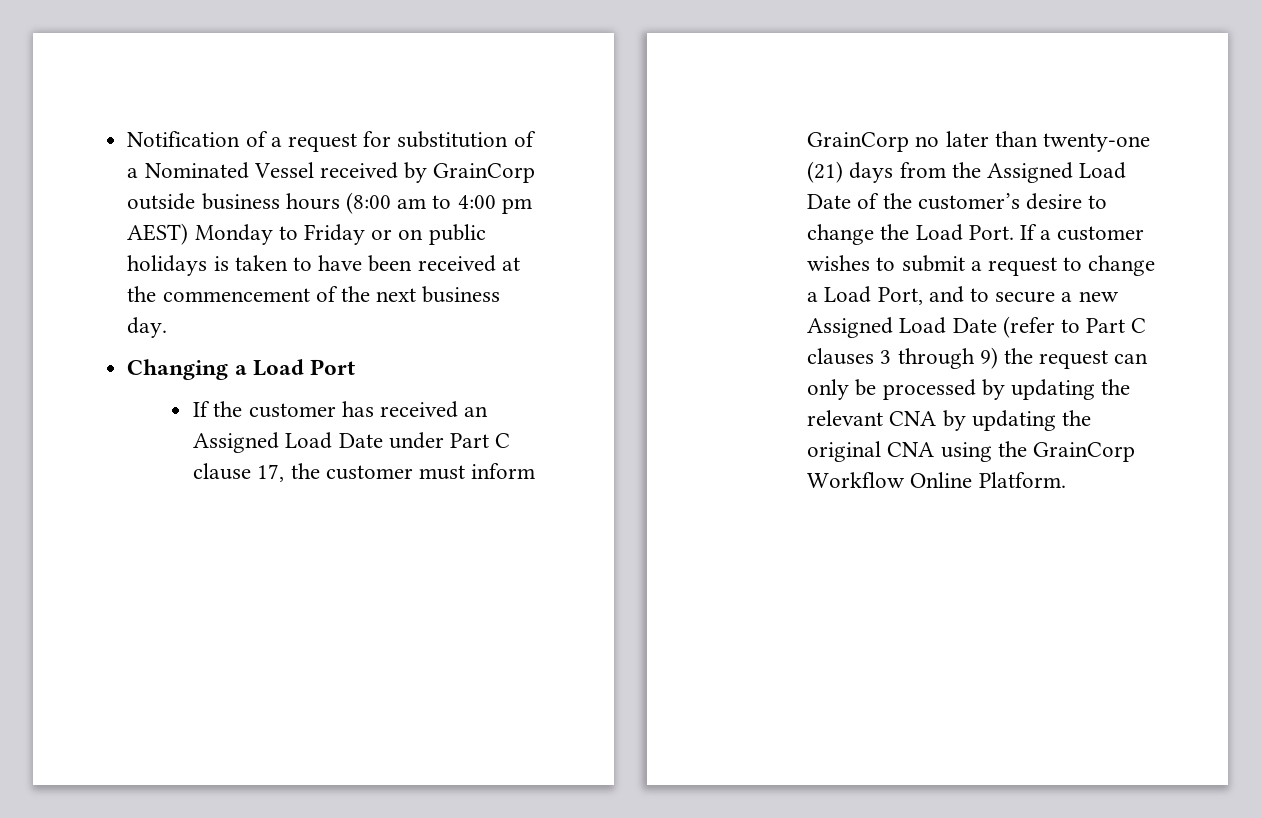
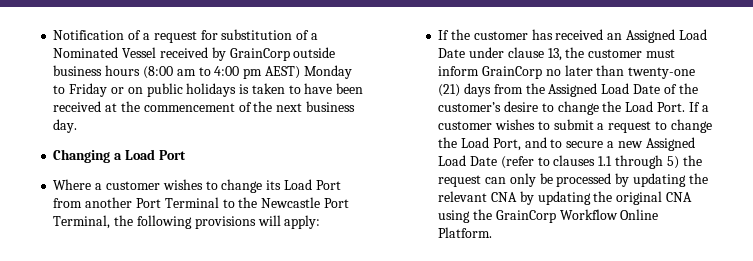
+ Where a customer wishes to change its Load Port from another Port Terminal to the Newcastle Port Terminal, the following provisions will apply:
- If the customer has received an Assigned Load Date under Part C clause 17, the customer must inform GrainCorp no later than twenty-one (21) days from the Assigned Load Date of the customer’s desire to change the Load Port.
+ If the customer has received an Assigned Load Date under clause 13, the customer must inform GrainCorp no later than twenty-one (21) days from the Assigned Load Date of the customer’s desire to change the Load Port.
- If a customer wishes to submit a request to change a Load Port, and to secure a new Assigned Load Date (refer to Part C clauses 3 through 9) the request can only be processed by updating the relevant CNA by updating the original CNA using the GrainCorp Workflow Online Platform.
+ If a customer wishes to submit a request to change the Load Port, and to secure a new Assigned Load Date (refer to clauses 1.1 through 5) the request can only be processed by updating the relevant CNA by updating the original CNA using the GrainCorp Workflow Online Platform.

